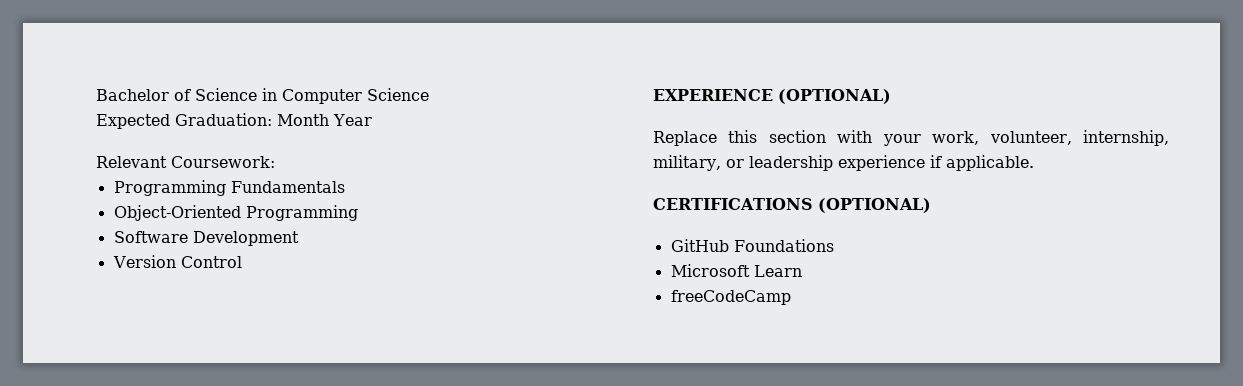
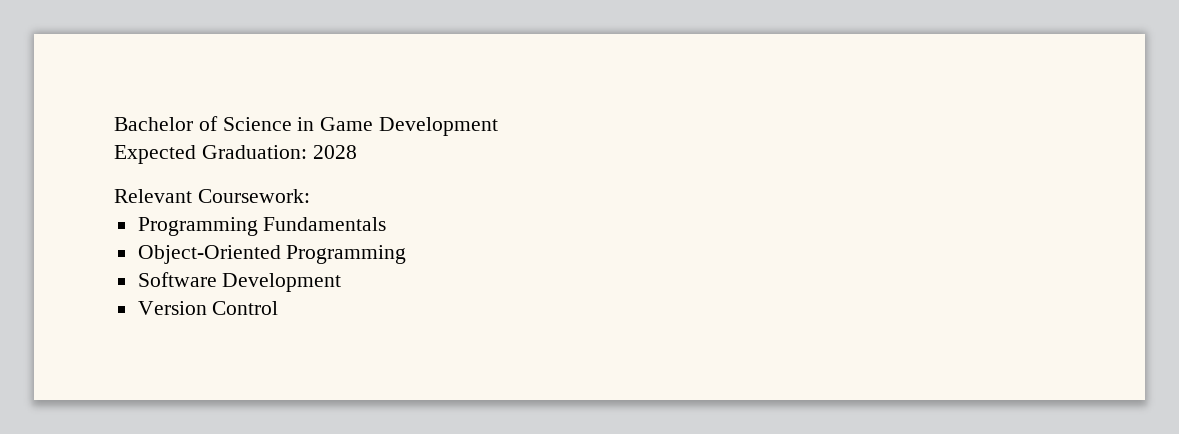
- Bachelor of Science in Computer Science
+ Bachelor of Science in Game Development
- Expected Graduation: Month Year
+ Expected Graduation: 2028
- EXPERIENCE (OPTIONAL)
- Replace this section with your work, volunteer, internship, military, or leadership experience if applicable.
- CERTIFICATIONS (OPTIONAL)
- GitHub Foundations
- Microsoft Learn
- freeCodeCamp

